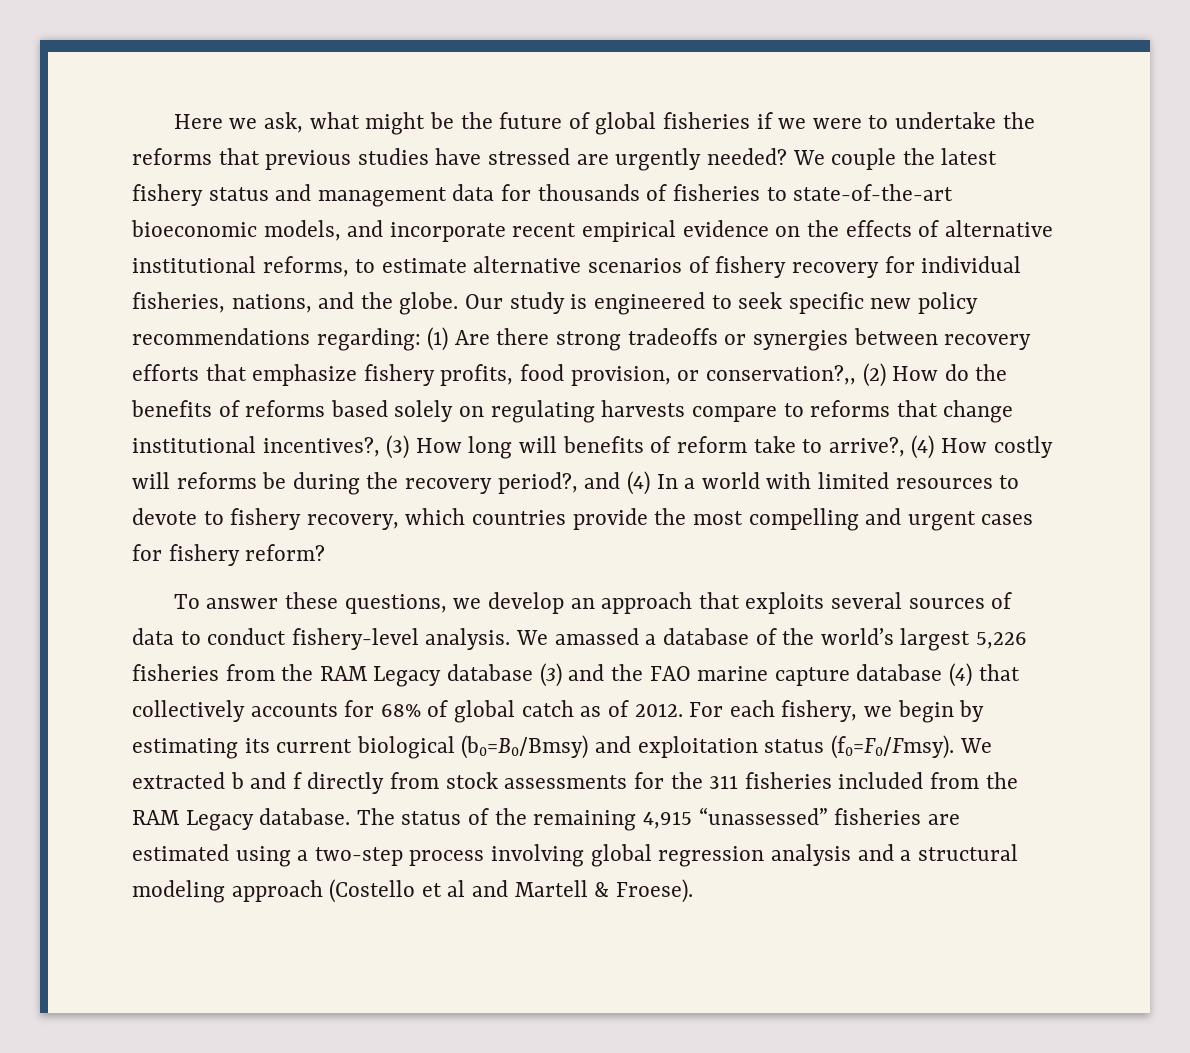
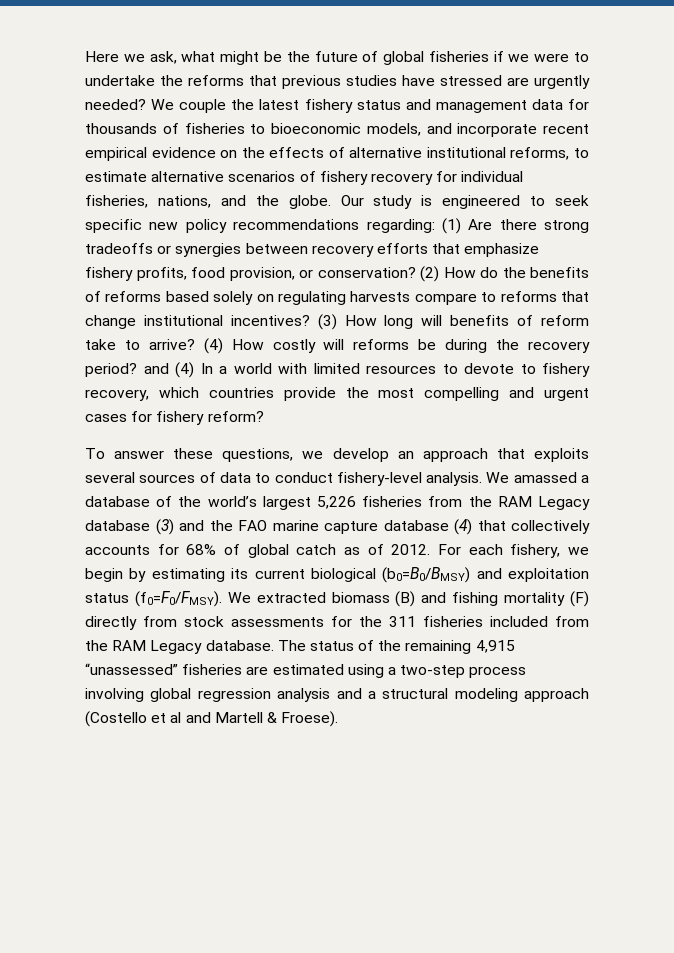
- We couple the latest fishery status and management data for thousands of fisheries to state-of-the-art bioeconomic models, and incorporate recent empirical evidence on the effects of alternative institutional reforms, to estimate alternative scenarios of fishery recovery for individual fisheries, nations, and the globe.
+ We couple the latest fishery status and management data for thousands of fisheries to bioeconomic models, and incorporate recent empirical evidence on the effects of alternative institutional reforms, to estimate alternative scenarios of fishery recovery for individual fisheries, nations, and the globe.
- (1) Are there strong tradeoffs or synergies between recovery efforts that emphasize fishery profits, food provision, or conservation?,, (2) How do the benefits of reforms based solely on regulating harvests compare to reforms that change institutional incentives?, (3) How long will benefits of reform take to arrive?, (4) How costly will reforms be during the recovery period?, and (4) In a world with limited resources to devote to fishery recovery, which countries provide the most compelling and urgent cases for fishery reform?
+ (1) Are there strong tradeoffs or synergies between recovery efforts that emphasize fishery profits, food provision, or conservation? (2) How do the benefits of reforms based solely on regulating harvests compare to reforms that change institutional incentives? (3) How long will benefits of reform take to arrive? (4) How costly will reforms be during the recovery period? and (4) In a world with limited resources to devote to fishery recovery, which countries provide the most compelling and urgent cases for fishery reform?
- For each fishery, we begin by estimating its current biological (b0=B0/Bmsy) and exploitation status (f0=F0/Fmsy).
+ For each fishery, we begin by estimating its current biological (b0=B0/BMSY) and exploitation status (f0=F0/FMSY).
- We extracted b and f directly from stock assessments for the 311 fisheries included from the RAM Legacy database.
+ We extracted biomass (B) and fishing mortality (F) directly from stock assessments for the 311 fisheries included from the RAM Legacy database.

